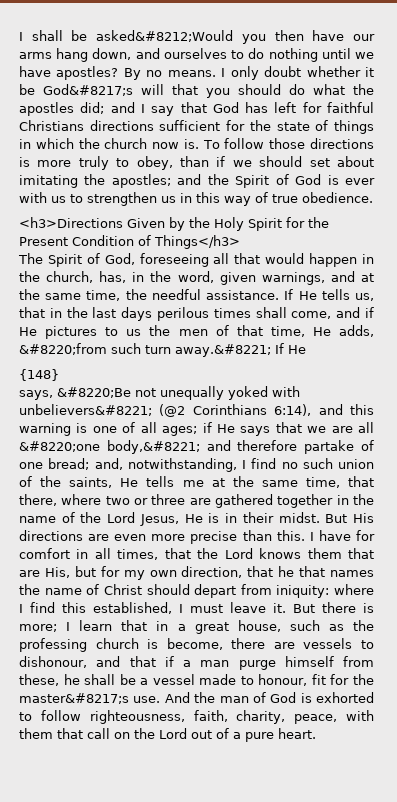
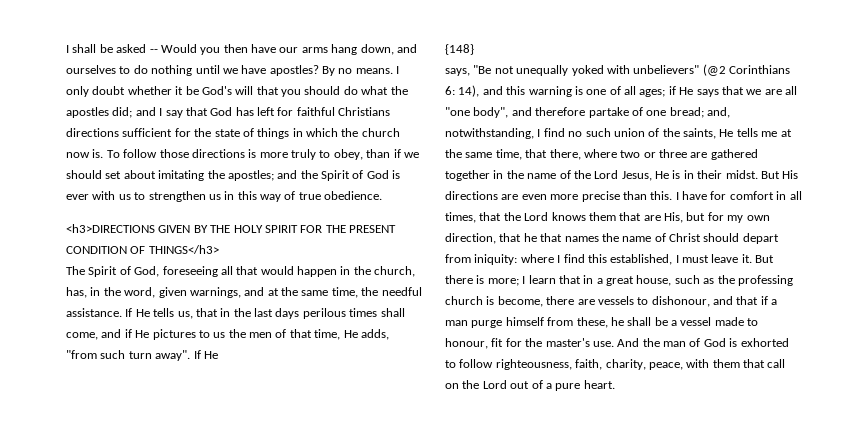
- I shall be asked&#8212;Would you then have our arms hang down, and ourselves to do nothing until we have apostles?
+ I shall be asked -- Would you then have our arms hang down, and ourselves to do nothing until we have apostles?
- I only doubt whether it be God&#8217;s will that you should do what the apostles did; and I say that God has left for faithful Christians directions sufficient for the state of things in which the church now is.
+ I only doubt whether it be God's will that you should do what the apostles did; and I say that God has left for faithful Christians directions sufficient for the state of things in which the church now is.
- <h3>Directions Given by the Holy Spirit for the Present Condition of Things</h3>
+ <h3>DIRECTIONS GIVEN BY THE HOLY SPIRIT FOR THE PRESENT CONDITION OF THINGS</h3>
- If He tells us, that in the last days perilous times shall come, and if He pictures to us the men of that time, He adds, &#8220;from such turn away.&#8221; If He
+ If He tells us, that in the last days perilous times shall come, and if He pictures to us the men of that time, He adds, "from such turn away". If He
- says, &#8220;Be not unequally yoked with unbelievers&#8221; (@2 Corinthians 6:14), and this warning is one of all ages;
+ says, "Be not unequally yoked with unbelievers" (@2 Corinthians 6: 14), and this warning is one of all ages;
- if He says that we are all &#8220;one body,&#8221; and therefore partake of one bread;
+ if He says that we are all "one body", and therefore partake of one bread;
- But there is more; I learn that in a great house, such as the professing church is become, there are vessels to dishonour, and that if a man purge himself from these, he shall be a vessel made to honour, fit for the master&#8217;s use.
+ But there is more; I learn that in a great house, such as the professing church is become, there are vessels to dishonour, and that if a man purge himself from these, he shall be a vessel made to honour, fit for the master's use.

